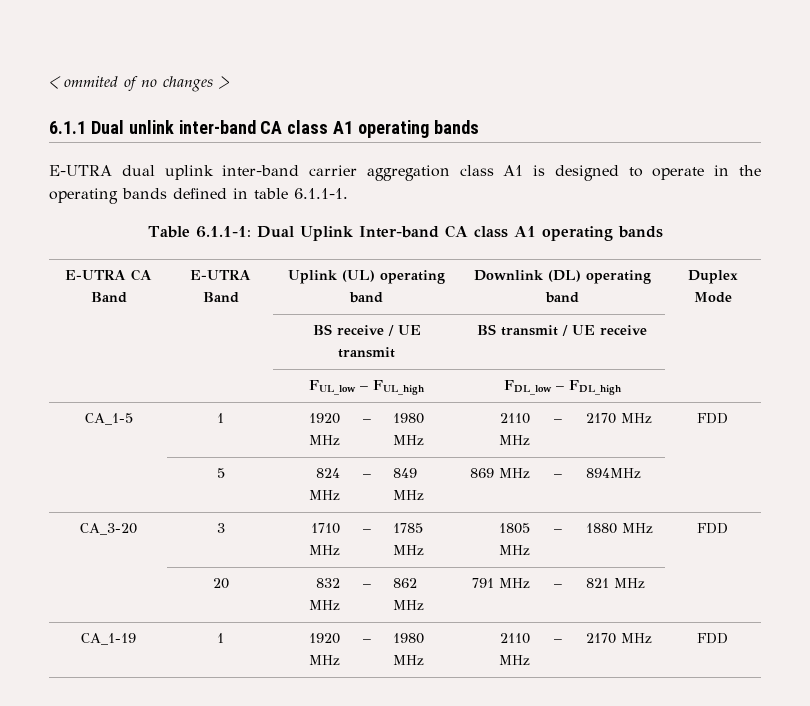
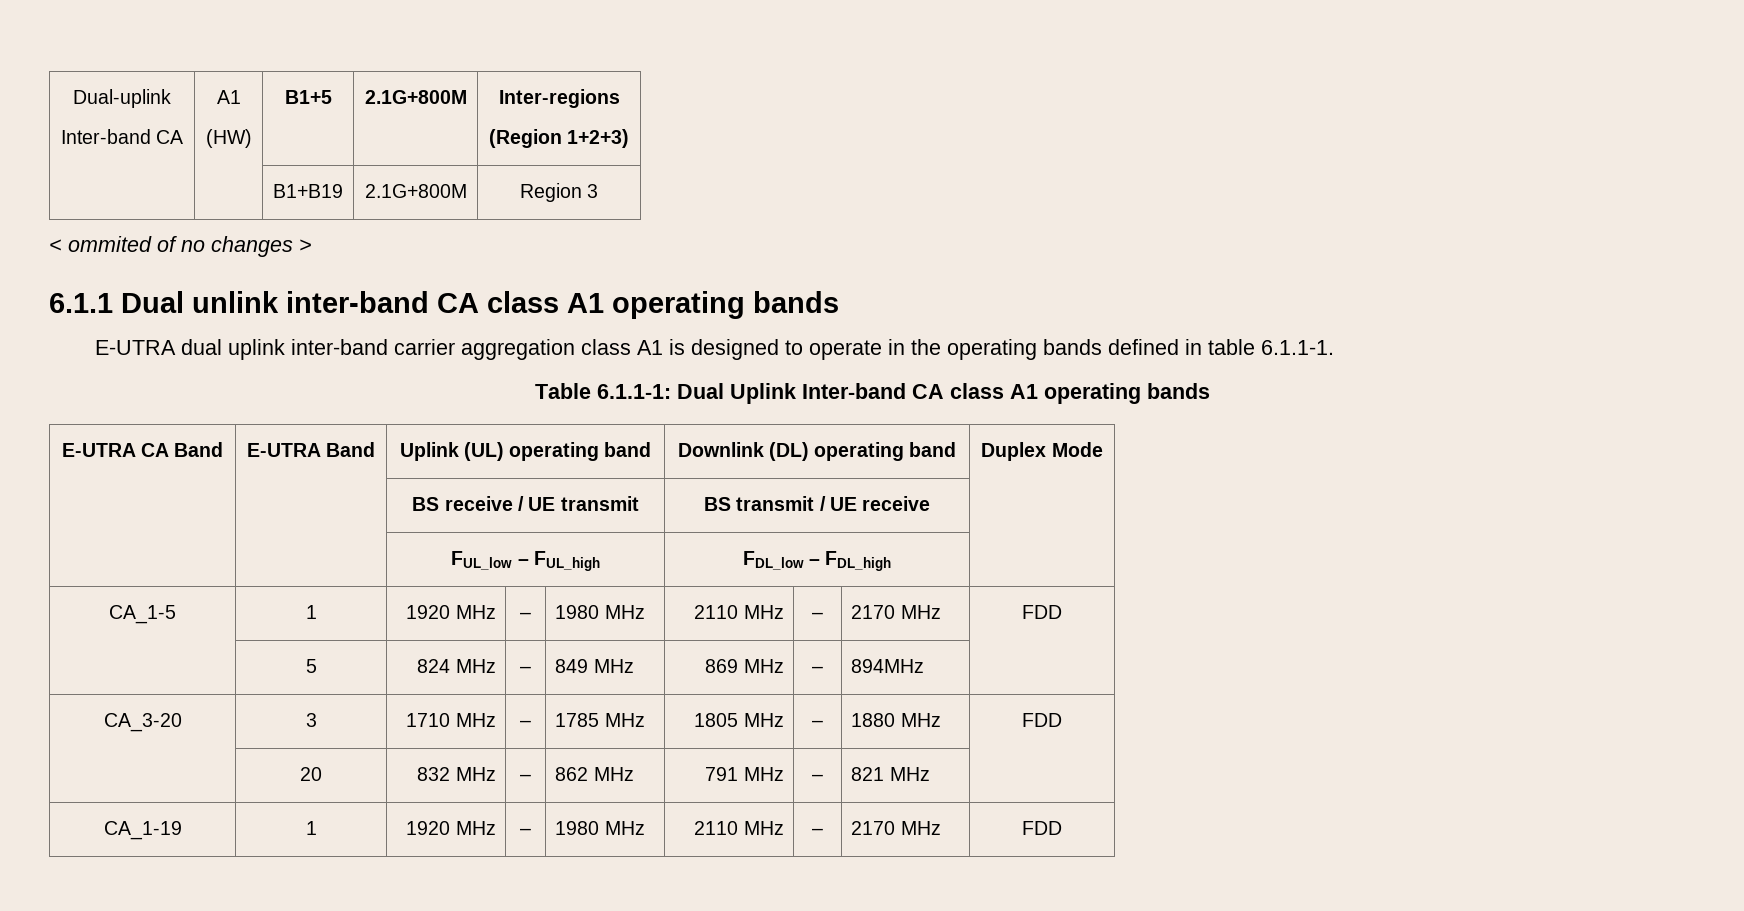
+ Dual-uplink
+ Inter-band CA | A1
+ (HW) | B1+5 | 2.1G+800M | Inter-regions
+ (Region 1+2+3)
+ | | B1+B19 | 2.1G+800M | Region 3

